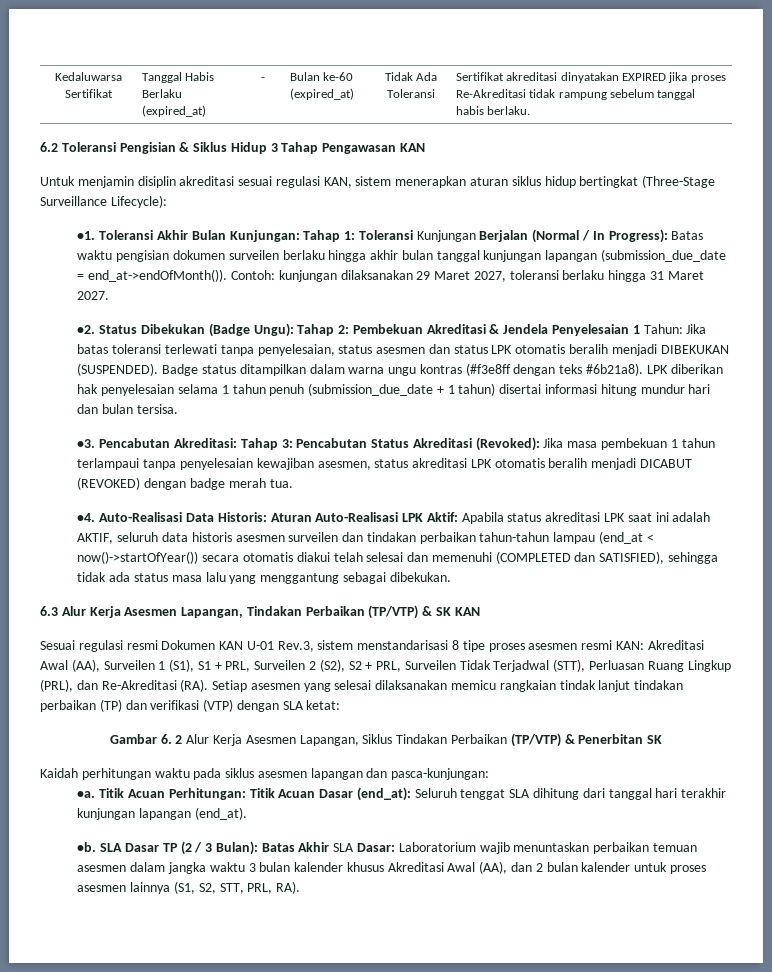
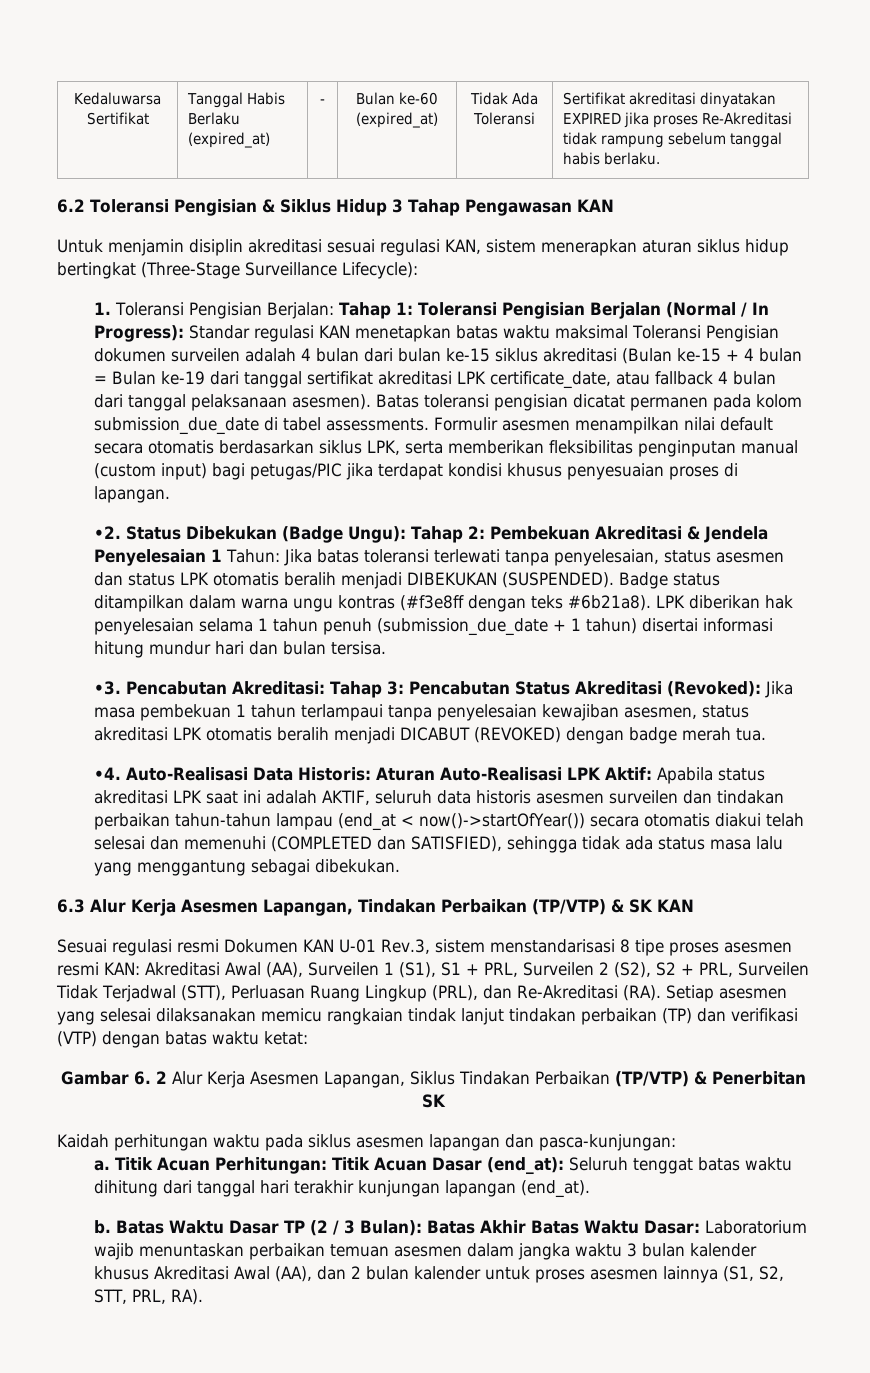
- •1. Toleransi Akhir Bulan Kunjungan: Tahap 1: Toleransi Kunjungan Berjalan (Normal / In Progress): Batas waktu pengisian dokumen surveilen berlaku hingga akhir bulan tanggal kunjungan lapangan (submission_due_date = end_at->endOfMonth()). Contoh: kunjungan dilaksanakan 29 Maret 2027, toleransi berlaku hingga 31 Maret 2027.
+ 1. Toleransi Pengisian Berjalan: Tahap 1: Toleransi Pengisian Berjalan (Normal / In Progress): Standar regulasi KAN menetapkan batas waktu maksimal Toleransi Pengisian dokumen surveilen adalah 4 bulan dari bulan ke-15 siklus akreditasi (Bulan ke-15 + 4 bulan = Bulan ke-19 dari tanggal sertifikat akreditasi LPK certificate_date, atau fallback 4 bulan dari tanggal pelaksanaan asesmen). Batas toleransi pengisian dicatat permanen pada kolom submission_due_date di tabel assessments. Formulir asesmen menampilkan nilai default secara otomatis berdasarkan siklus LPK, serta memberikan fleksibilitas penginputan manual (custom input) bagi petugas/PIC jika terdapat kondisi khusus penyesuaian proses di lapangan.
- Sesuai regulasi resmi Dokumen KAN U-01 Rev.3, sistem menstandarisasi 8 tipe proses asesmen resmi KAN: Akreditasi Awal (AA), Surveilen 1 (S1), S1 + PRL, Surveilen 2 (S2), S2 + PRL, Surveilen Tidak Terjadwal (STT), Perluasan Ruang Lingkup (PRL), dan Re-Akreditasi (RA). Setiap asesmen yang selesai dilaksanakan memicu rangkaian tindak lanjut tindakan perbaikan (TP) dan verifikasi (VTP) dengan SLA ketat:
+ Sesuai regulasi resmi Dokumen KAN U-01 Rev.3, sistem menstandarisasi 8 tipe proses asesmen resmi KAN: Akreditasi Awal (AA), Surveilen 1 (S1), S1 + PRL, Surveilen 2 (S2), S2 + PRL, Surveilen Tidak Terjadwal (STT), Perluasan Ruang Lingkup (PRL), dan Re-Akreditasi (RA). Setiap asesmen yang selesai dilaksanakan memicu rangkaian tindak lanjut tindakan perbaikan (TP) dan verifikasi (VTP) dengan batas waktu ketat:
- •a.
+ a.
- Titik Acuan Perhitungan: Titik Acuan Dasar (end_at): Seluruh tenggat SLA dihitung dari tanggal hari terakhir kunjungan lapangan (end_at).
+ Titik Acuan Perhitungan: Titik Acuan Dasar (end_at): Seluruh tenggat batas waktu dihitung dari tanggal hari terakhir kunjungan lapangan (end_at).
- •b. SLA Dasar TP (2 / 3 Bulan): Batas Akhir SLA Dasar: Laboratorium wajib menuntaskan perbaikan temuan asesmen dalam jangka waktu 3 bulan kalender khusus Akreditasi Awal (AA), dan 2 bulan kalender untuk proses asesmen lainnya (S1, S2, STT, PRL, RA).
+ b. Batas Waktu Dasar TP (2 / 3 Bulan): Batas Akhir Batas Waktu Dasar: Laboratorium wajib menuntaskan perbaikan temuan asesmen dalam jangka waktu 3 bulan kalender khusus Akreditasi Awal (AA), dan 2 bulan kalender untuk proses asesmen lainnya (S1, S2, STT, PRL, RA).

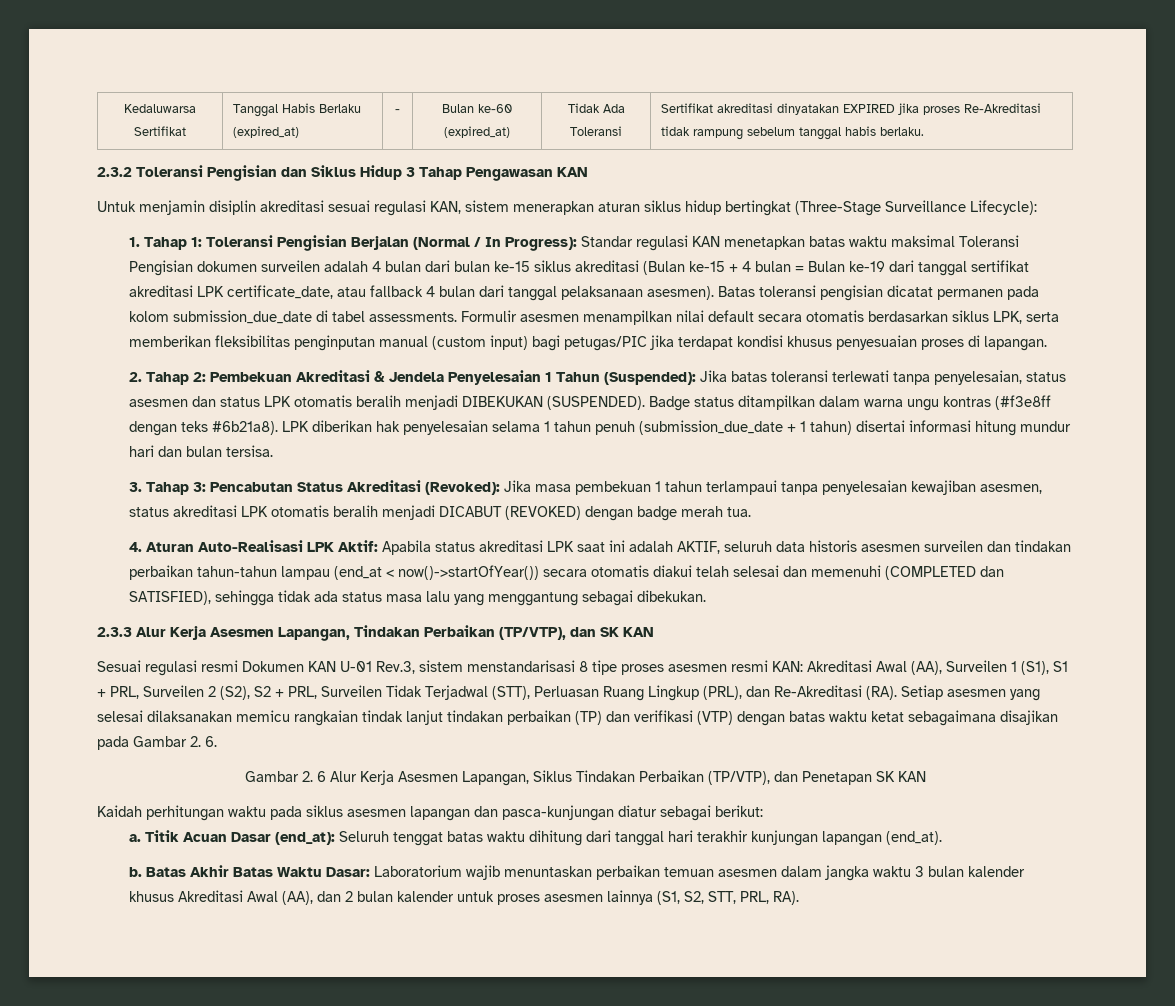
- 6.2 Toleransi Pengisian & Siklus Hidup 3 Tahap Pengawasan KAN
+ 2.3.2 Toleransi Pengisian dan Siklus Hidup 3 Tahap Pengawasan KAN
- 1. Toleransi Pengisian Berjalan: Tahap 1: Toleransi Pengisian Berjalan (Normal / In Progress): Standar regulasi KAN menetapkan batas waktu maksimal Toleransi Pengisian dokumen surveilen adalah 4 bulan dari bulan ke-15 siklus akreditasi (Bulan ke-15 + 4 bulan = Bulan ke-19 dari tanggal sertifikat akreditasi LPK certificate_date, atau fallback 4 bulan dari tanggal pelaksanaan asesmen).
+ 1. Tahap 1: Toleransi Pengisian Berjalan (Normal / In Progress): Standar regulasi KAN menetapkan batas waktu maksimal Toleransi Pengisian dokumen surveilen adalah 4 bulan dari bulan ke-15 siklus akreditasi (Bulan ke-15 + 4 bulan = Bulan ke-19 dari tanggal sertifikat akreditasi LPK certificate_date, atau fallback 4 bulan dari tanggal pelaksanaan asesmen).
- •2. Status Dibekukan (Badge Ungu): Tahap 2: Pembekuan Akreditasi & Jendela Penyelesaian 1 Tahun: Jika batas toleransi terlewati tanpa penyelesaian, status asesmen dan status LPK otomatis beralih menjadi DIBEKUKAN (SUSPENDED).
+ 2. Tahap 2: Pembekuan Akreditasi & Jendela Penyelesaian 1 Tahun (Suspended): Jika batas toleransi terlewati tanpa penyelesaian, status asesmen dan status LPK otomatis beralih menjadi DIBEKUKAN (SUSPENDED).
- •3. Pencabutan Akreditasi: Tahap 3: Pencabutan Status Akreditasi (Revoked): Jika masa pembekuan 1 tahun terlampaui tanpa penyelesaian kewajiban asesmen, status akreditasi LPK otomatis beralih menjadi DICABUT (REVOKED) dengan badge merah tua.
+ 3. Tahap 3: Pencabutan Status Akreditasi (Revoked): Jika masa pembekuan 1 tahun terlampaui tanpa penyelesaian kewajiban asesmen, status akreditasi LPK otomatis beralih menjadi DICABUT (REVOKED) dengan badge merah tua.
- •4. Auto-Realisasi Data Historis: Aturan Auto-Realisasi LPK Aktif: Apabila status akreditasi LPK saat ini adalah AKTIF, seluruh data historis asesmen surveilen dan tindakan perbaikan tahun-tahun lampau (end_at < now()->startOfYear()) secara otomatis diakui telah selesai dan memenuhi (COMPLETED dan SATISFIED), sehingga tidak ada status masa lalu yang menggantung sebagai dibekukan.
+ 4. Aturan Auto-Realisasi LPK Aktif: Apabila status akreditasi LPK saat ini adalah AKTIF, seluruh data historis asesmen surveilen dan tindakan perbaikan tahun-tahun lampau (end_at < now()->startOfYear()) secara otomatis diakui telah selesai dan memenuhi (COMPLETED dan SATISFIED), sehingga tidak ada status masa lalu yang menggantung sebagai dibekukan.
- 6.3 Alur Kerja Asesmen Lapangan, Tindakan Perbaikan (TP/VTP) & SK KAN
+ 2.3.3 Alur Kerja Asesmen Lapangan, Tindakan Perbaikan (TP/VTP), dan SK KAN
- Akreditasi Awal (AA), Surveilen 1 (S1), S1 + PRL, Surveilen 2 (S2), S2 + PRL, Surveilen Tidak Terjadwal (STT), Perluasan Ruang Lingkup (PRL), dan Re-Akreditasi (RA). Setiap asesmen yang selesai dilaksanakan memicu rangkaian tindak lanjut tindakan perbaikan (TP) dan verifikasi (VTP) dengan batas waktu ketat:
- Gambar 6. 2 Alur Kerja Asesmen Lapangan, Siklus Tindakan Perbaikan (TP/VTP) & Penerbitan SK
+ Akreditasi Awal (AA), Surveilen 1 (S1), S1 + PRL, Surveilen 2 (S2), S2 + PRL, Surveilen Tidak Terjadwal (STT), Perluasan Ruang Lingkup (PRL), dan Re-Akreditasi (RA). Setiap asesmen yang selesai dilaksanakan memicu rangkaian tindak lanjut tindakan perbaikan (TP) dan verifikasi (VTP) dengan batas waktu ketat sebagaimana disajikan pada Gambar 2. 6.
+ Gambar 2. 6 Alur Kerja Asesmen Lapangan, Siklus Tindakan Perbaikan (TP/VTP), dan Penetapan SK KAN
- Kaidah perhitungan waktu pada siklus asesmen lapangan dan pasca-kunjungan:
+ Kaidah perhitungan waktu pada siklus asesmen lapangan dan pasca-kunjungan diatur sebagai berikut:
- Titik Acuan Perhitungan: Titik Acuan Dasar (end_at): Seluruh tenggat batas waktu dihitung dari tanggal hari terakhir kunjungan lapangan (end_at).
+ Titik Acuan Dasar (end_at): Seluruh tenggat batas waktu dihitung dari tanggal hari terakhir kunjungan lapangan (end_at).
- Batas Waktu Dasar TP (2 / 3 Bulan): Batas Akhir Batas Waktu Dasar: Laboratorium wajib menuntaskan perbaikan temuan asesmen dalam jangka waktu 3 bulan kalender khusus Akreditasi Awal (AA), dan 2 bulan kalender untuk proses asesmen lainnya (S1, S2, STT, PRL, RA).
+ Batas Akhir Batas Waktu Dasar: Laboratorium wajib menuntaskan perbaikan temuan asesmen dalam jangka waktu 3 bulan kalender khusus Akreditasi Awal (AA), dan 2 bulan kalender untuk proses asesmen lainnya (S1, S2, STT, PRL, RA).

